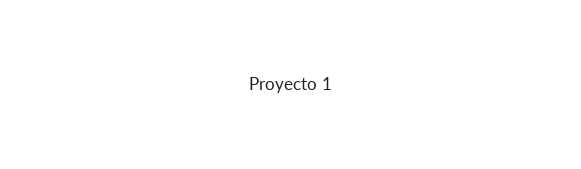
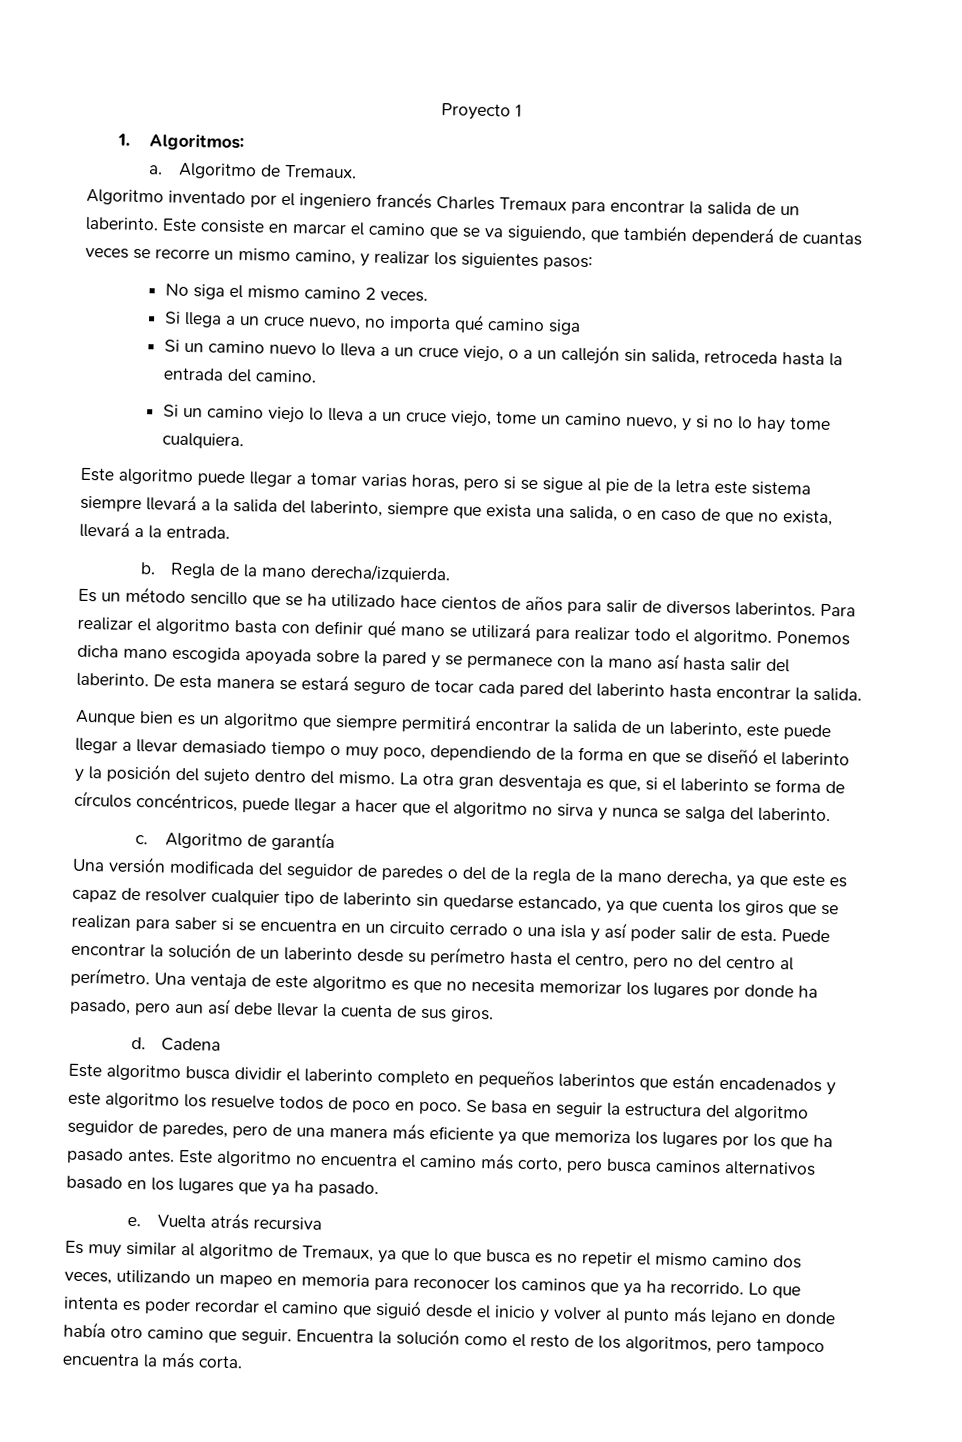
+ 1. Algoritmos:
+ a. Algoritmo de Tremaux.
+ Algoritmo inventado por el ingeniero francés Charles Tremaux para encontrar la salida de un laberinto. Este consiste en marcar el camino que se va siguiendo, que también dependerá de cuantas veces se recorre un mismo camino, y realizar los siguientes pasos:
+ No siga el mismo camino 2 veces.
+ Si llega a un cruce nuevo, no importa qué camino siga
+ Si un camino nuevo lo lleva a un cruce viejo, o a un callejón sin salida, retroceda hasta la entrada del camino.
+ Si un camino viejo lo lleva a un cruce viejo, tome un camino nuevo, y si no lo hay tome cualquiera.
+ Este algoritmo puede llegar a tomar varias horas, pero si se sigue al pie de la letra este sistema siempre llevará a la salida del laberinto, siempre que exista una salida, o en caso de que no exista, llevará a la entrada.
+ b. Regla de la mano derecha/izquierda.
+ Es un método sencillo que se ha utilizado hace cientos de años para salir de diversos laberintos. Para realizar el algoritmo basta con definir qué mano se utilizará para realizar todo el algoritmo. Ponemos dicha mano escogida apoyada sobre la pared y se permanece con la mano así hasta salir del laberinto. De esta manera se estará seguro de tocar cada pared del laberinto hasta encontrar la salida.
+ Aunque bien es un algoritmo que siempre permitirá encontrar la salida de un laberinto, este puede llegar a llevar demasiado tiempo o muy poco, dependiendo de la forma en que se diseñó el laberinto y la posición del sujeto dentro del mismo. La otra gran desventaja es que, si el laberinto se forma de círculos concéntricos, puede llegar a hacer que el algoritmo no sirva y nunca se salga del laberinto.
+ c. Algoritmo de garantía
+ Una versión modificada del seguidor de paredes o del de la regla de la mano derecha, ya que este es capaz de resolver cualquier tipo de laberinto sin quedarse estancado, ya que cuenta los giros que se realizan para saber si se encuentra en un circuito cerrado o una isla y así poder salir de esta. Puede encontrar la solución de un laberinto desde su perímetro hasta el centro, pero no del centro al perímetro. Una ventaja de este algoritmo es que no necesita memorizar los lugares por donde ha pasado, pero aun así debe llevar la cuenta de sus giros.
+ d. Cadena
+ Este algoritmo busca dividir el laberinto completo en pequeños laberintos que están encadenados y este algoritmo los resuelve todos de poco en poco. Se basa en seguir la estructura del algoritmo seguidor de paredes, pero de una manera más eficiente ya que memoriza los lugares por los que ha pasado antes. Este algoritmo no encuentra el camino más corto, pero busca caminos alternativos basado en los lugares que ya ha pasado.
+ e. Vuelta atrás recursiva
+ Es muy similar al algoritmo de Tremaux, ya que lo que busca es no repetir el mismo camino dos veces, utilizando un mapeo en memoria para reconocer los caminos que ya ha recorrido. Lo que intenta es poder recordar el camino que siguió desde el inicio y volver al punto más lejano en donde había otro camino que seguir. Encuentra la solución como el resto de los algoritmos, pero tampoco encuentra la más corta.

